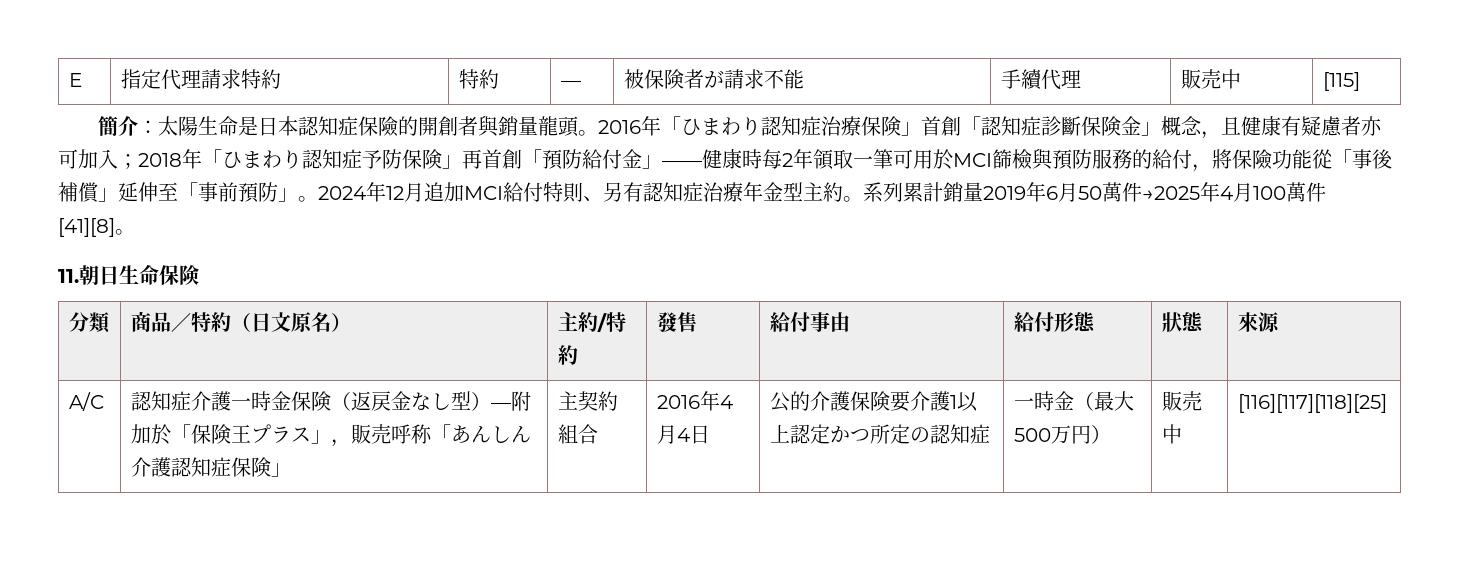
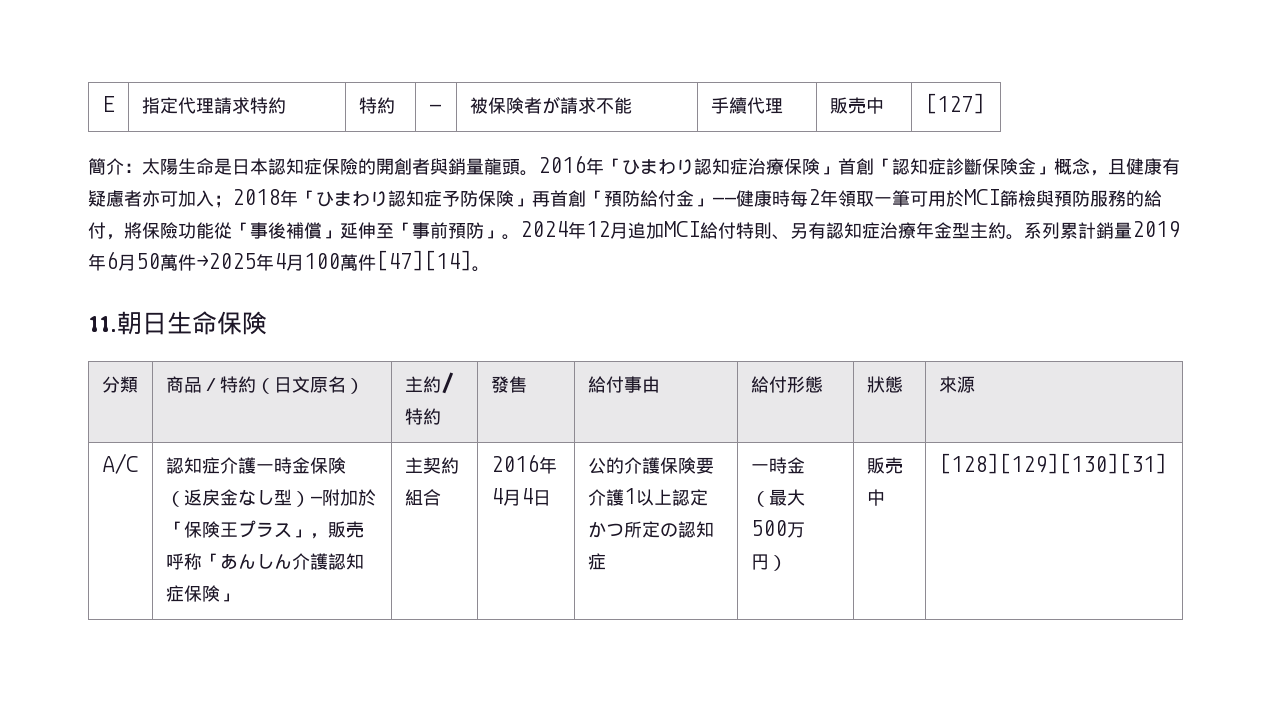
- E | 指定代理請求特約 | 特約 | — | 被保険者が請求不能 | 手續代理 | 販売中 | [115]
+ E | 指定代理請求特約 | 特約 | — | 被保険者が請求不能 | 手續代理 | 販売中 | [127]
- 系列累計銷量2019年6月50萬件→2025年4月100萬件[41][8]。
+ 系列累計銷量2019年6月50萬件→2025年4月100萬件[47][14]。
- [116][117][118][25]
+ [128][129][130][31]

